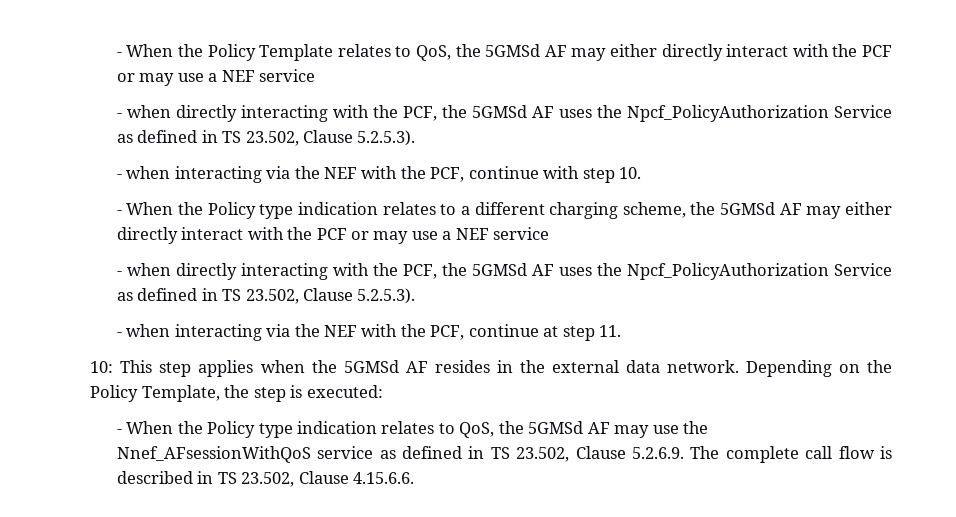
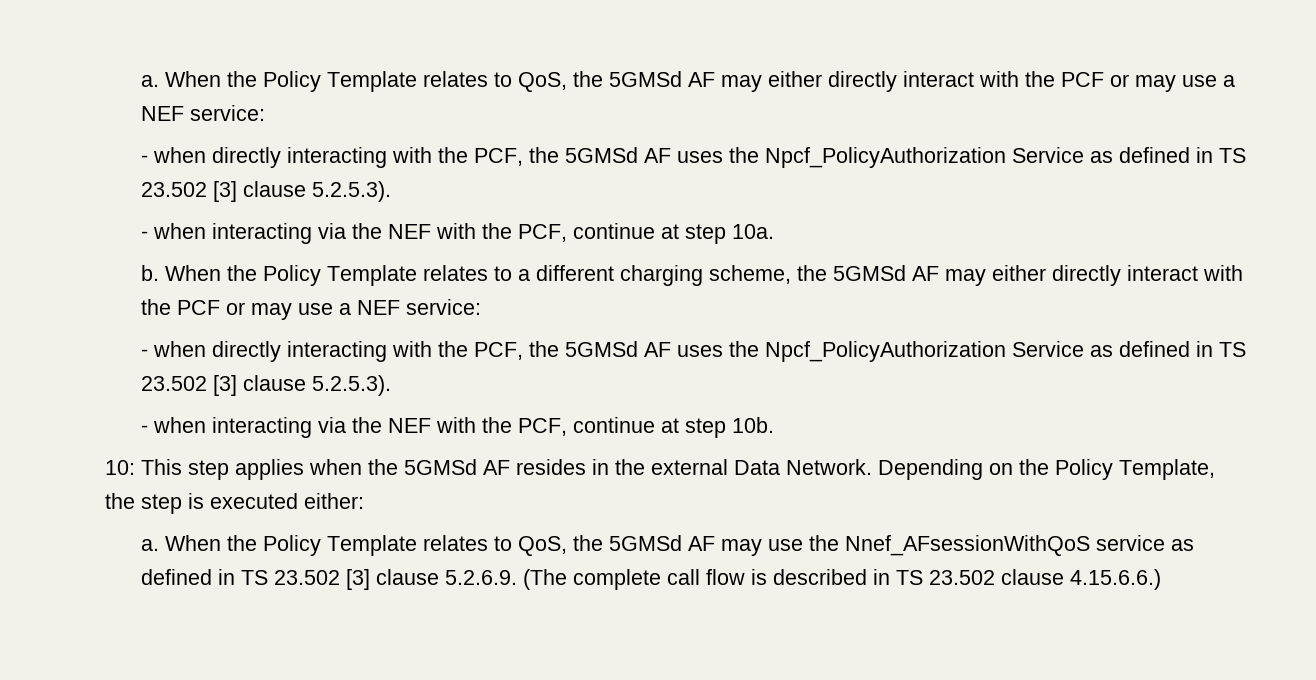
- - When the Policy Template relates to QoS, the 5GMSd AF may either directly interact with the PCF or may use a NEF service
- - when directly interacting with the PCF, the 5GMSd AF uses the Npcf_PolicyAuthorization Service as defined in TS 23.502, Clause 5.2.5.3).
+ a. When the Policy Template relates to QoS, the 5GMSd AF may either directly interact with the PCF or may use a NEF service:
+ - when directly interacting with the PCF, the 5GMSd AF uses the Npcf_PolicyAuthorization Service as defined in TS 23.502 [3] clause 5.2.5.3).
- - when interacting via the NEF with the PCF, continue with step 10.
- - When the Policy type indication relates to a different charging scheme, the 5GMSd AF may either directly interact with the PCF or may use a NEF service
- - when directly interacting with the PCF, the 5GMSd AF uses the Npcf_PolicyAuthorization Service as defined in TS 23.502, Clause 5.2.5.3).
+ - when interacting via the NEF with the PCF, continue at step 10a.
+ b. When the Policy Template relates to a different charging scheme, the 5GMSd AF may either directly interact with the PCF or may use a NEF service:
+ - when directly interacting with the PCF, the 5GMSd AF uses the Npcf_PolicyAuthorization Service as defined in TS 23.502 [3] clause 5.2.5.3).
- - when interacting via the NEF with the PCF, continue at step 11.
+ - when interacting via the NEF with the PCF, continue at step 10b.
- 10: This step applies when the 5GMSd AF resides in the external data network.
+ 10: This step applies when the 5GMSd AF resides in the external Data Network.
- Depending on the Policy Template, the step is executed:
- - When the Policy type indication relates to QoS, the 5GMSd AF may use the Nnef_AFsessionWithQoS service as defined in TS 23.502, Clause 5.2.6.9. The complete call flow is described in TS 23.502, Clause 4.15.6.6.
+ Depending on the Policy Template, the step is executed either:
+ a. When the Policy Template relates to QoS, the 5GMSd AF may use the Nnef_AFsessionWithQoS service as defined in TS 23.502 [3] clause 5.2.6.9. (The complete call flow is described in TS 23.502 clause 4.15.6.6.)

